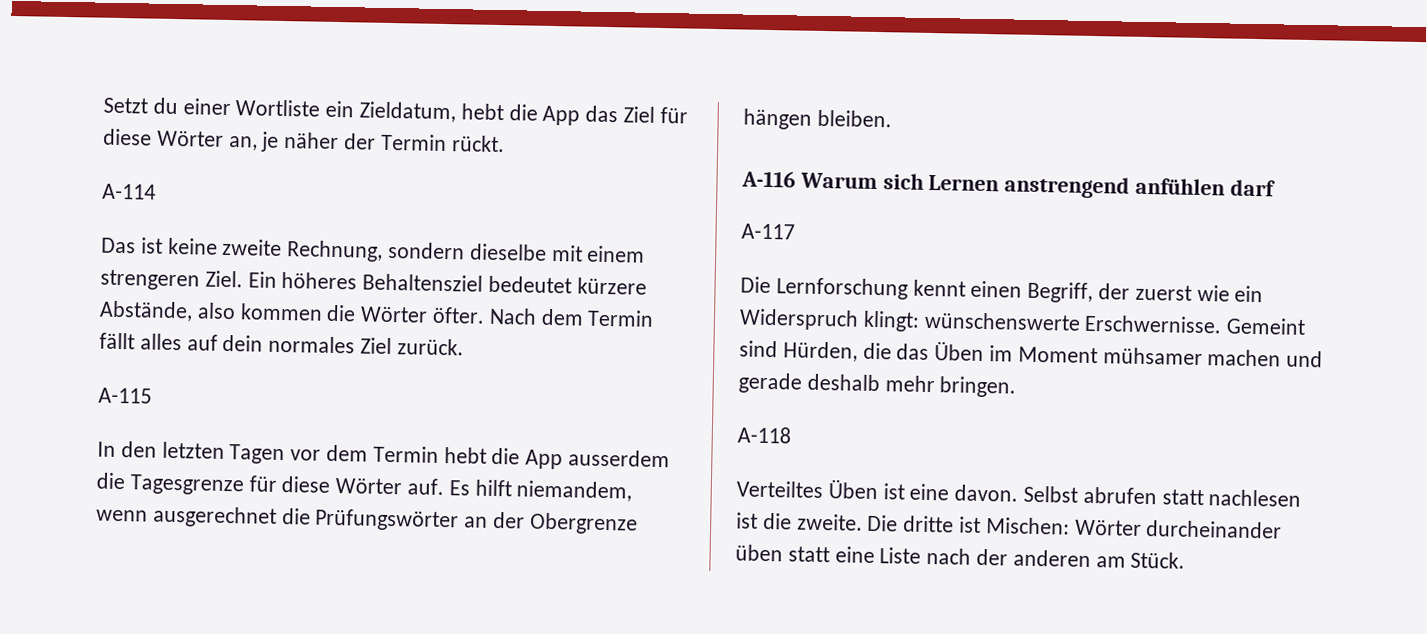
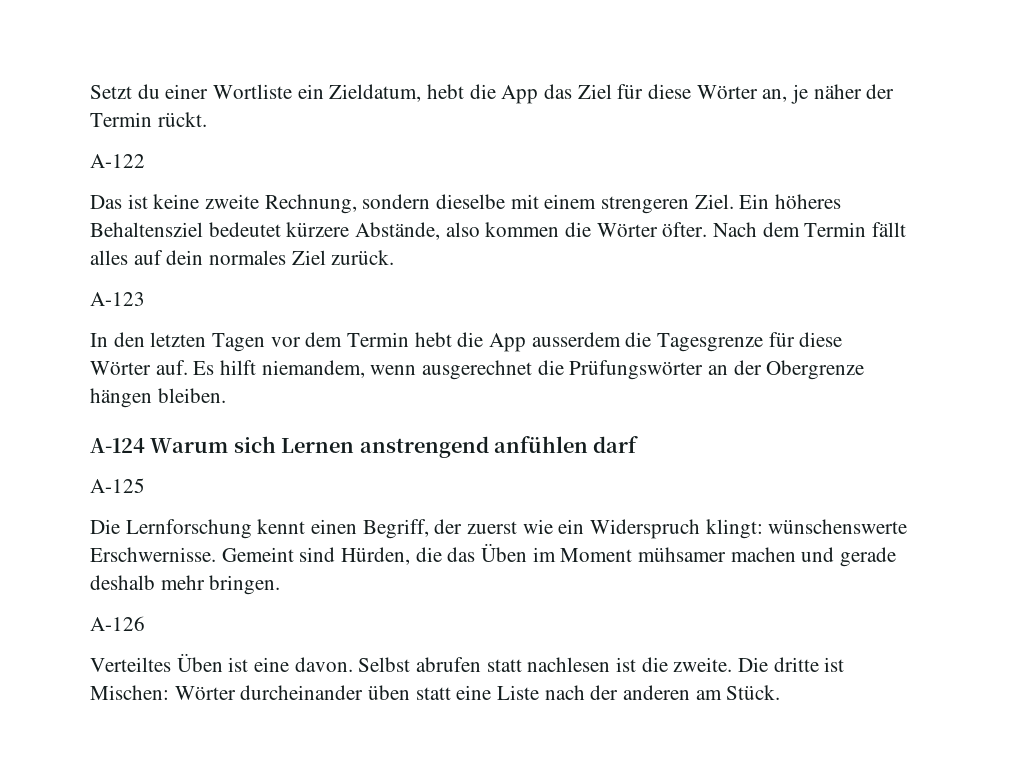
- A-114
+ A-122
- A-115
+ A-123
- A-116 Warum sich Lernen anstrengend anfühlen darf
+ A-124 Warum sich Lernen anstrengend anfühlen darf
- A-117
+ A-125
- A-118
+ A-126

